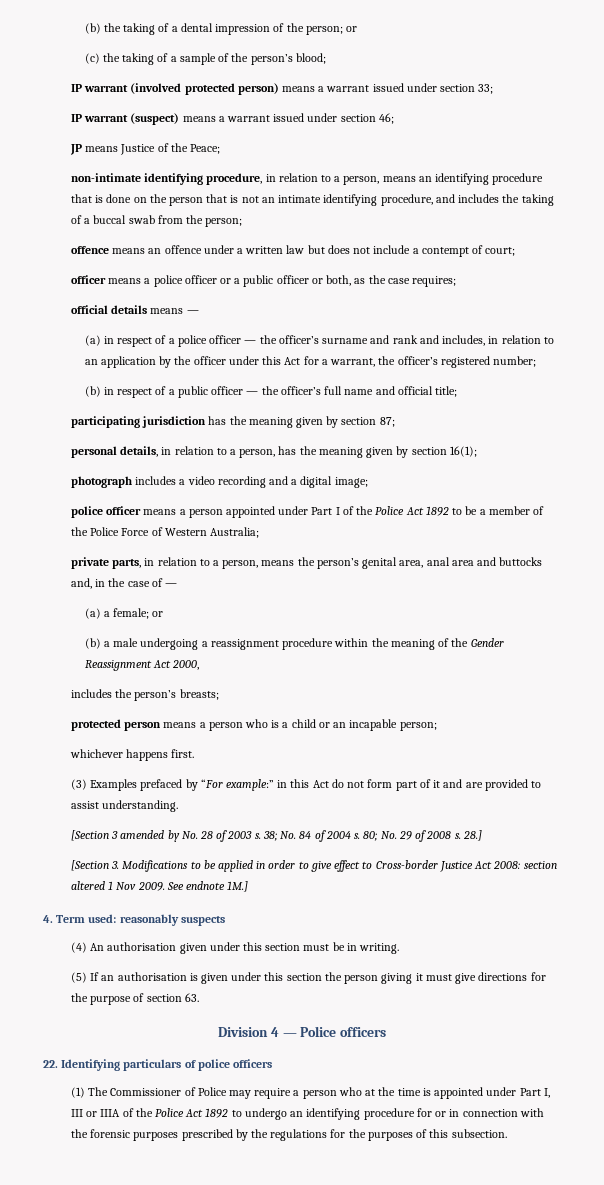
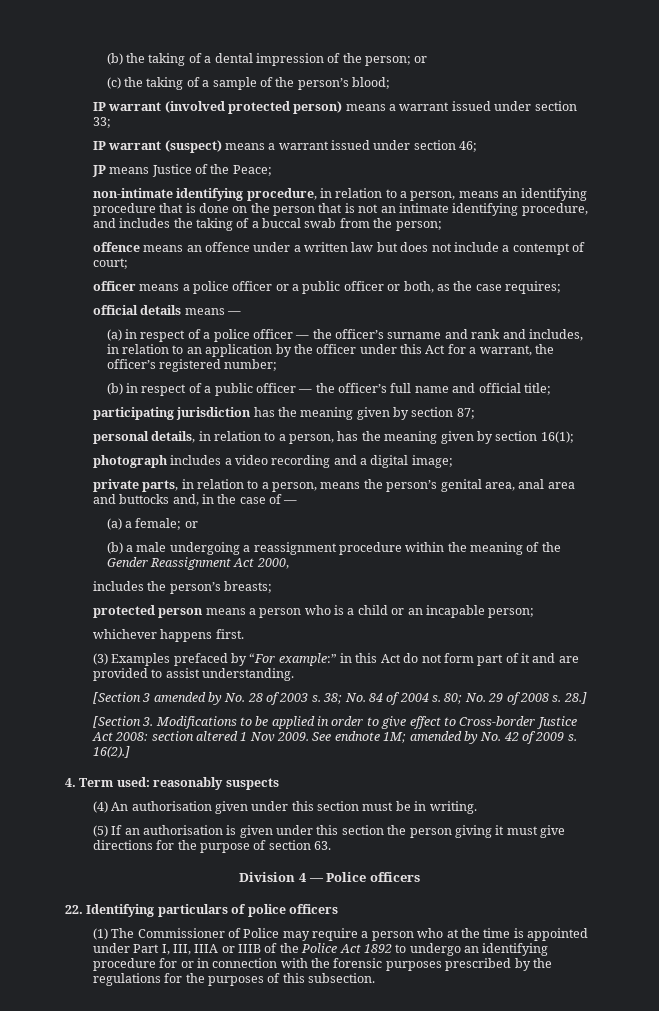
- police officer means a person appointed under Part I of the Police Act 1892 to be a member of the Police Force of Western Australia;
- See endnote 1M.]
+ See endnote 1M; amended by No. 42 of 2009 s. 16(2).]
- (1) The Commissioner of Police may require a person who at the time is appointed under Part I, III or IIIA of the Police Act 1892 to undergo an identifying procedure for or in connection with the forensic purposes prescribed by the regulations for the purposes of this subsection.
+ (1) The Commissioner of Police may require a person who at the time is appointed under Part I, III, IIIA or IIIB of the Police Act 1892 to undergo an identifying procedure for or in connection with the forensic purposes prescribed by the regulations for the purposes of this subsection.

